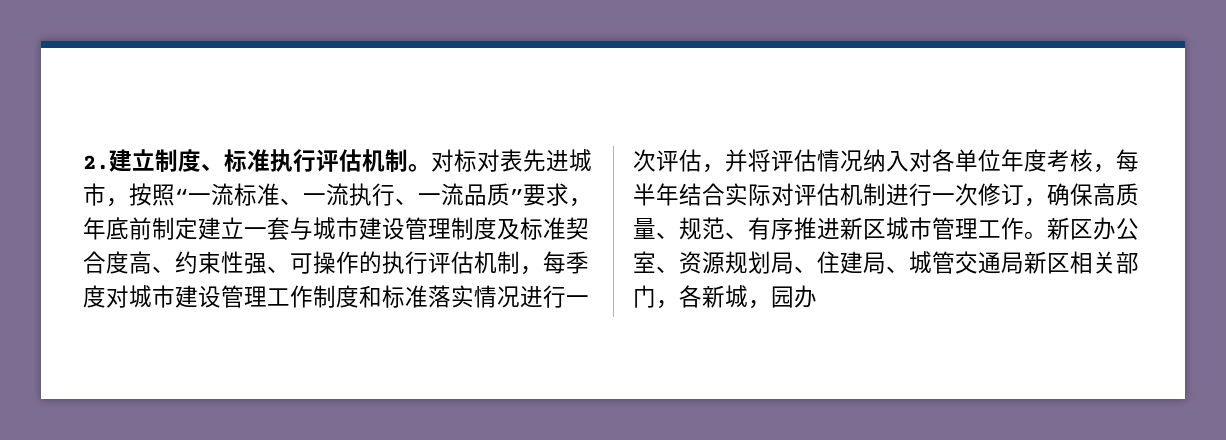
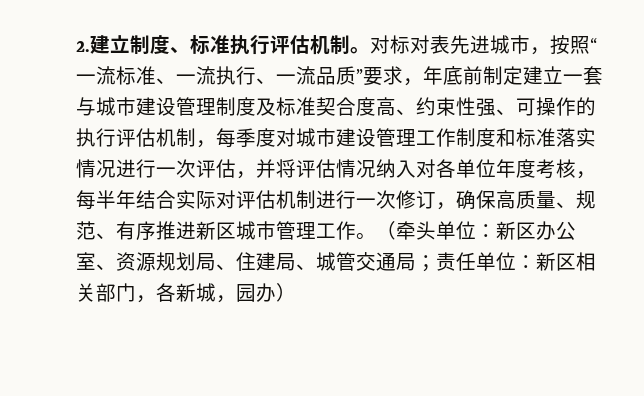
- 新区办公室、资源规划局、住建局、城管交通局新区相关部门，各新城，园办
+ （牵头单位：新区办公室、资源规划局、住建局、城管交通局；责任单位：新区相关部门，各新城，园办）

